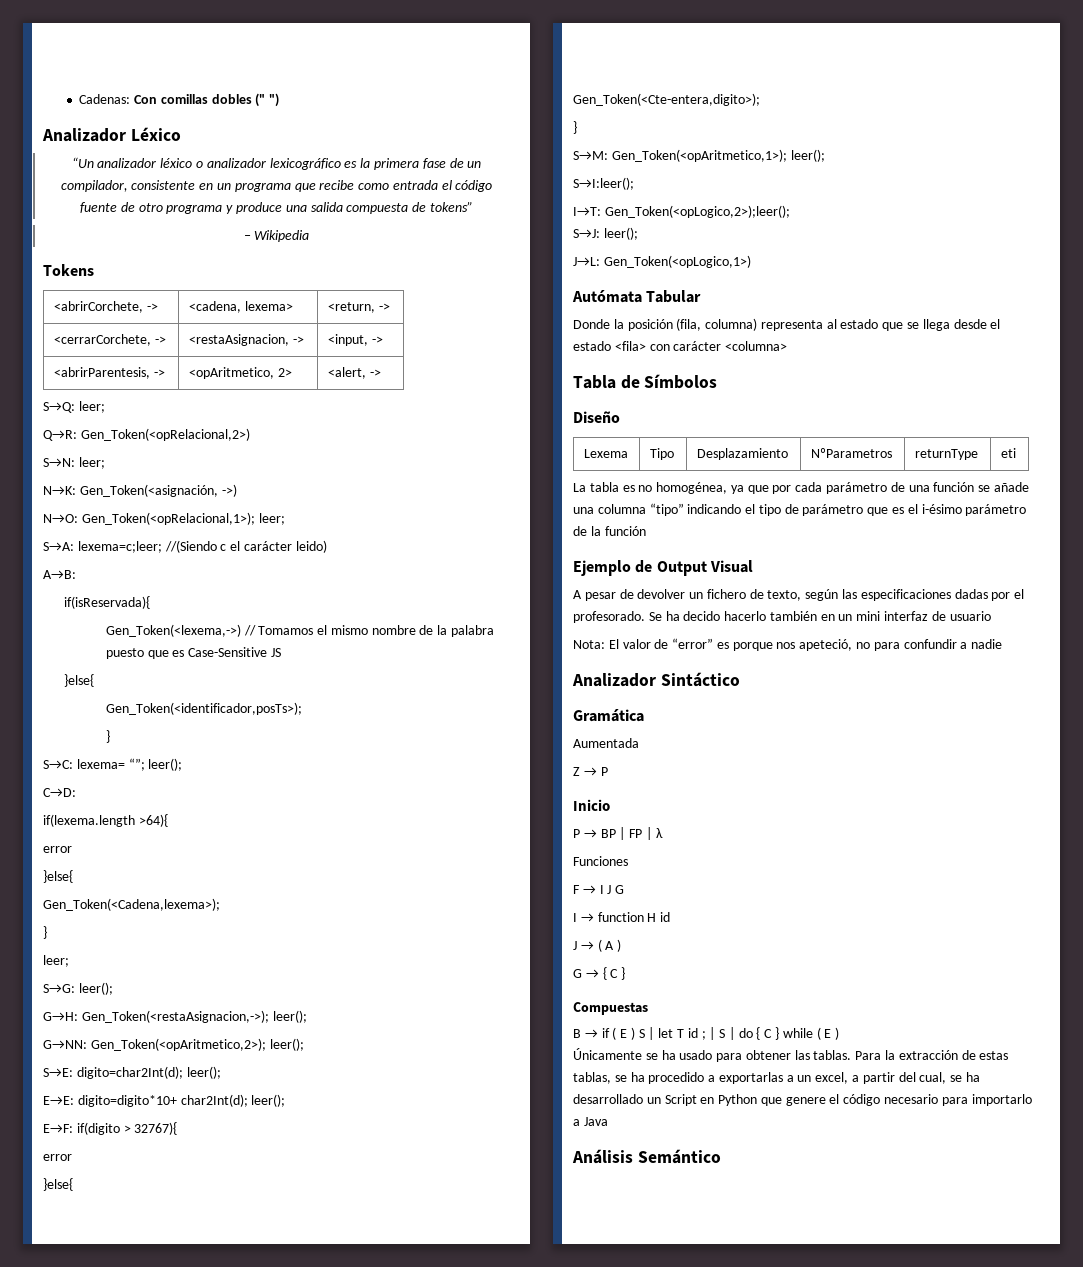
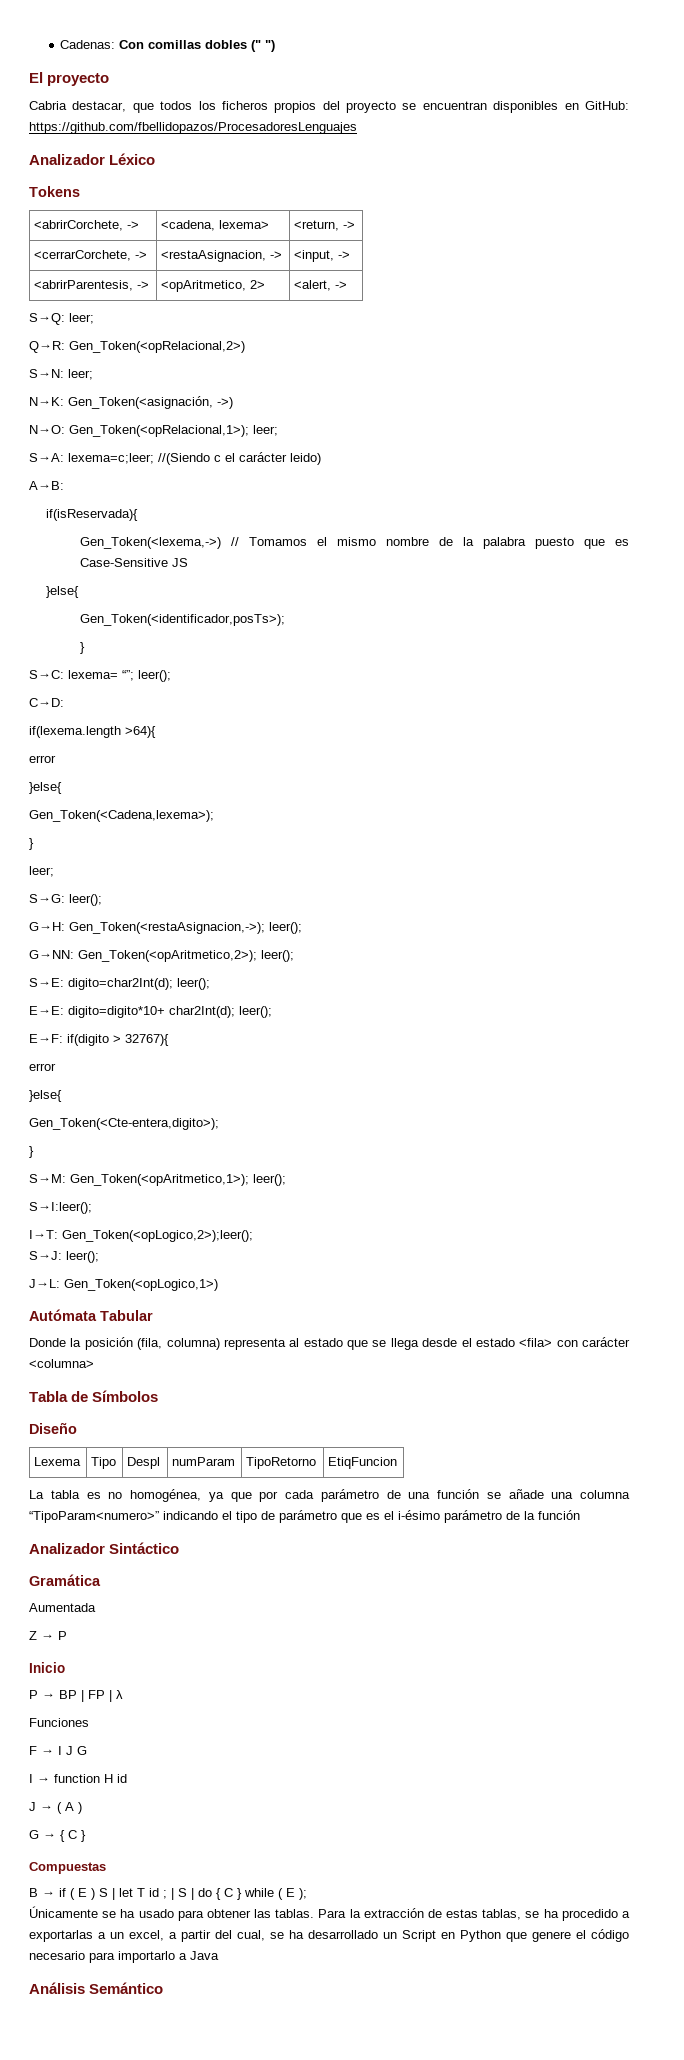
+ El proyecto
+ Cabria destacar, que todos los ficheros propios del proyecto se encuentran disponibles en GitHub: https://github.com/fbellidopazos/ProcesadoresLenguajes
  Analizador Léxico
- “Un analizador léxico o analizador lexicográfico es la primera fase de un compilador, consistente en un programa que recibe como entrada el código fuente de otro programa y produce una salida compuesta de tokens”
- – Wikipedia
- Lexema | Tipo | Desplazamiento | NºParametros | returnType | eti
+ Lexema | Tipo | Despl | numParam | TipoRetorno | EtiqFuncion
- La tabla es no homogénea, ya que por cada parámetro de una función se añade una columna “tipo” indicando el tipo de parámetro que es el i-ésimo parámetro de la función
+ La tabla es no homogénea, ya que por cada parámetro de una función se añade una columna “TipoParam<numero>” indicando el tipo de parámetro que es el i-ésimo parámetro de la función
- Ejemplo de Output Visual
- A pesar de devolver un fichero de texto, según las especificaciones dadas por el profesorado. Se ha decido hacerlo también en un mini interfaz de usuario
- Nota: El valor de “error” es porque nos apeteció, no para confundir a nadie
- B → if ( E ) S | let T id ; | S | do { C } while ( E )
+ B → if ( E ) S | let T id ; | S | do { C } while ( E );

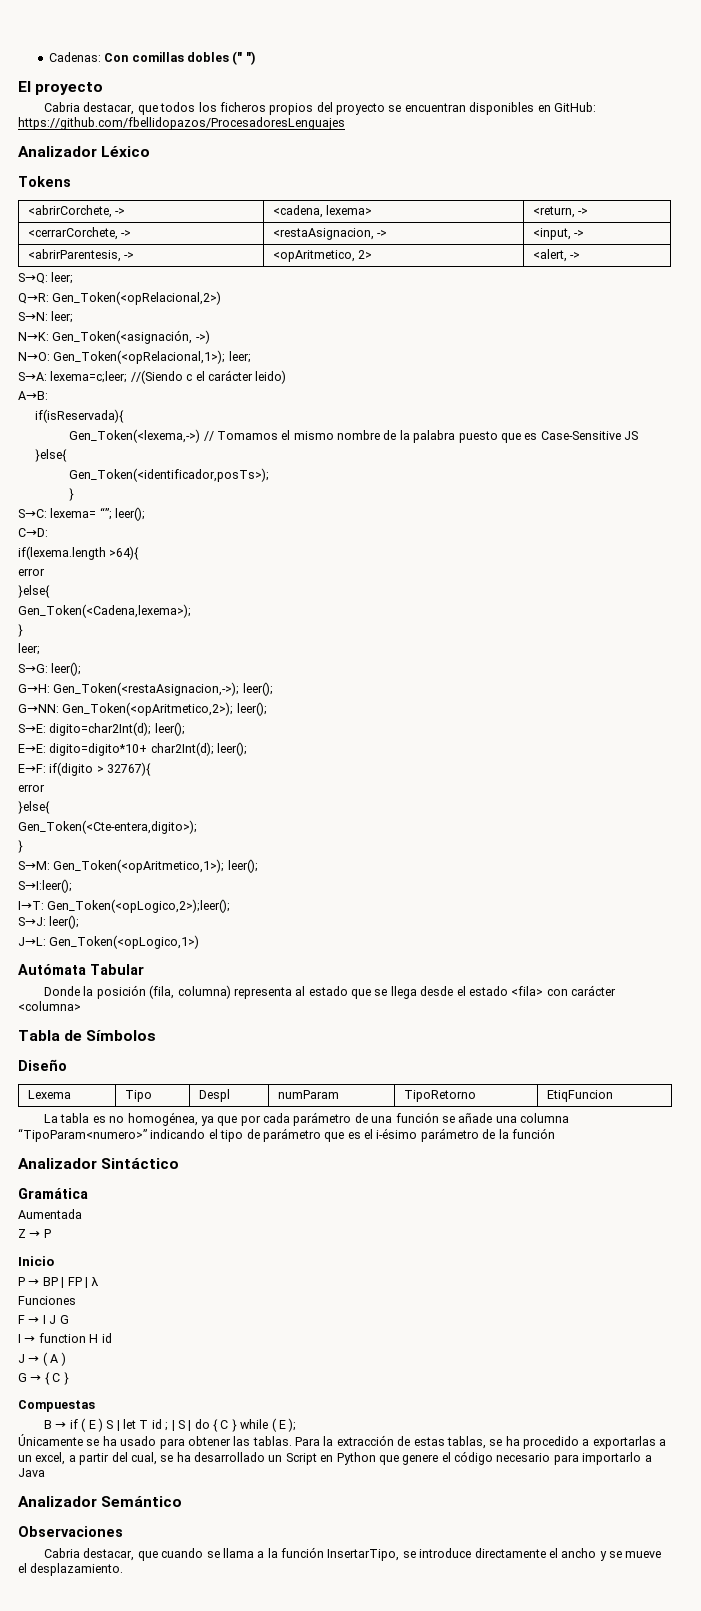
- Análisis Semántico
+ Analizador Semántico
+ Observaciones
+ Cabria destacar, que cuando se llama a la función InsertarTipo, se introduce directamente el ancho y se mueve el desplazamiento.

